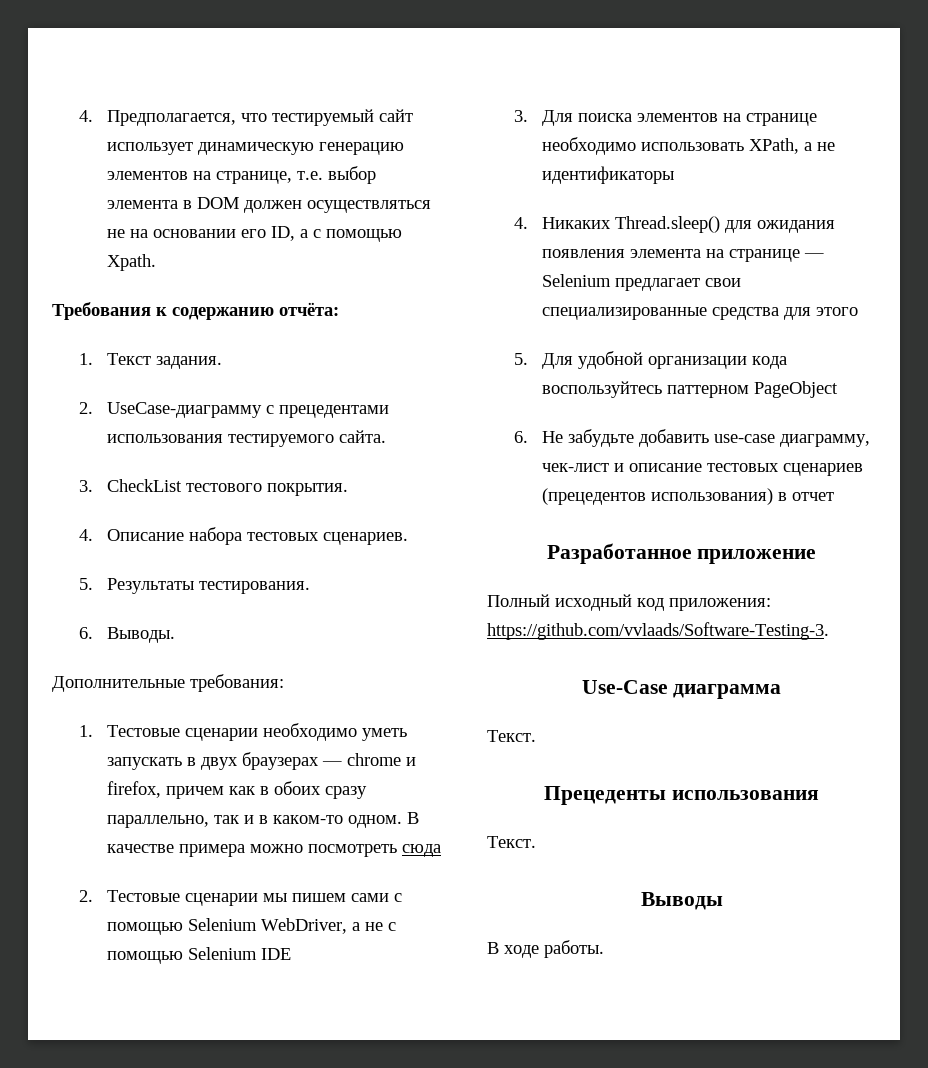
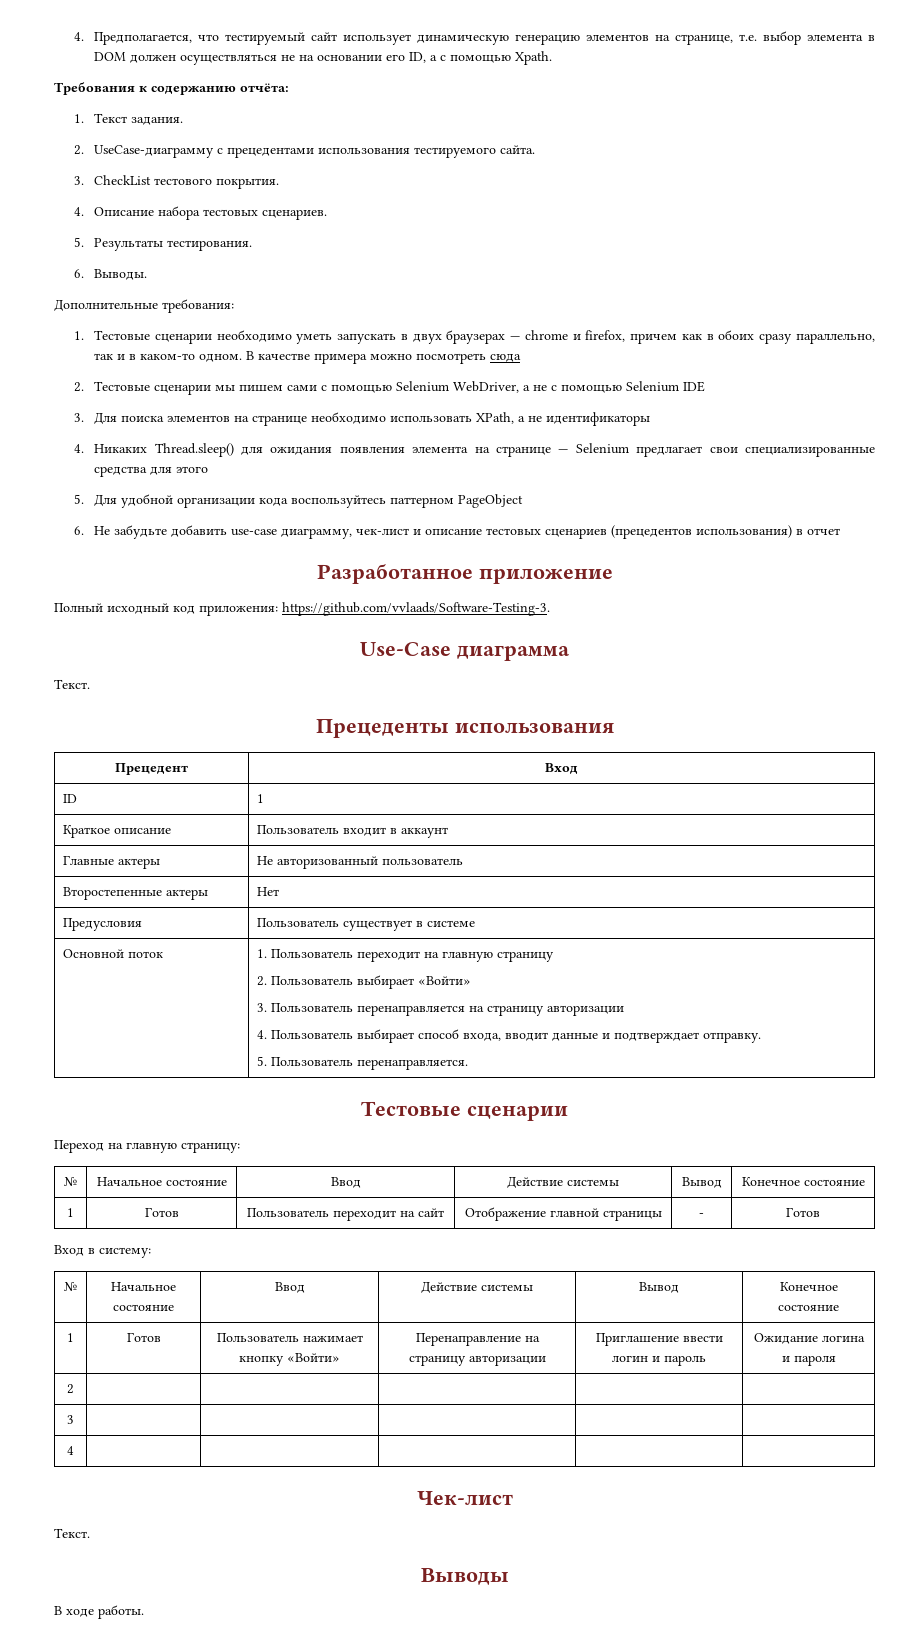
+ Прецедент | Вход
+ ID | 1
+ Краткое описание | Пользователь входит в аккаунт
+ Главные актеры | Не авторизованный пользователь
+ Второстепенные актеры | Нет
+ Предусловия | Пользователь существует в системе
+ Основной поток | 1. Пользователь переходит на главную страницу
+ 2. Пользователь выбирает «Войти»
+ 3. Пользователь перенаправляется на страницу авторизации
+ 4. Пользователь выбирает способ входа, вводит данные и подтверждает отправку.
+ 5. Пользователь перенаправляется.
+ Тестовые сценарии
+ Переход на главную страницу:
+ № | Начальное состояние | Ввод | Действие системы | Вывод | Конечное состояние
+ 1 | Готов | Пользователь переходит на сайт | Отображение главной страницы | - | Готов
+ Вход в систему:
+ № | Начальное состояние | Ввод | Действие системы | Вывод | Конечное состояние
+ 1 | Готов | Пользователь нажимает кнопку «Войти» | Перенаправление на страницу авторизации | Приглашение ввести логин и пароль | Ожидание логина и пароля
+ 2 | | | | |
+ 3 | | | | |
+ 4 | | | | |
+ Чек-лист

